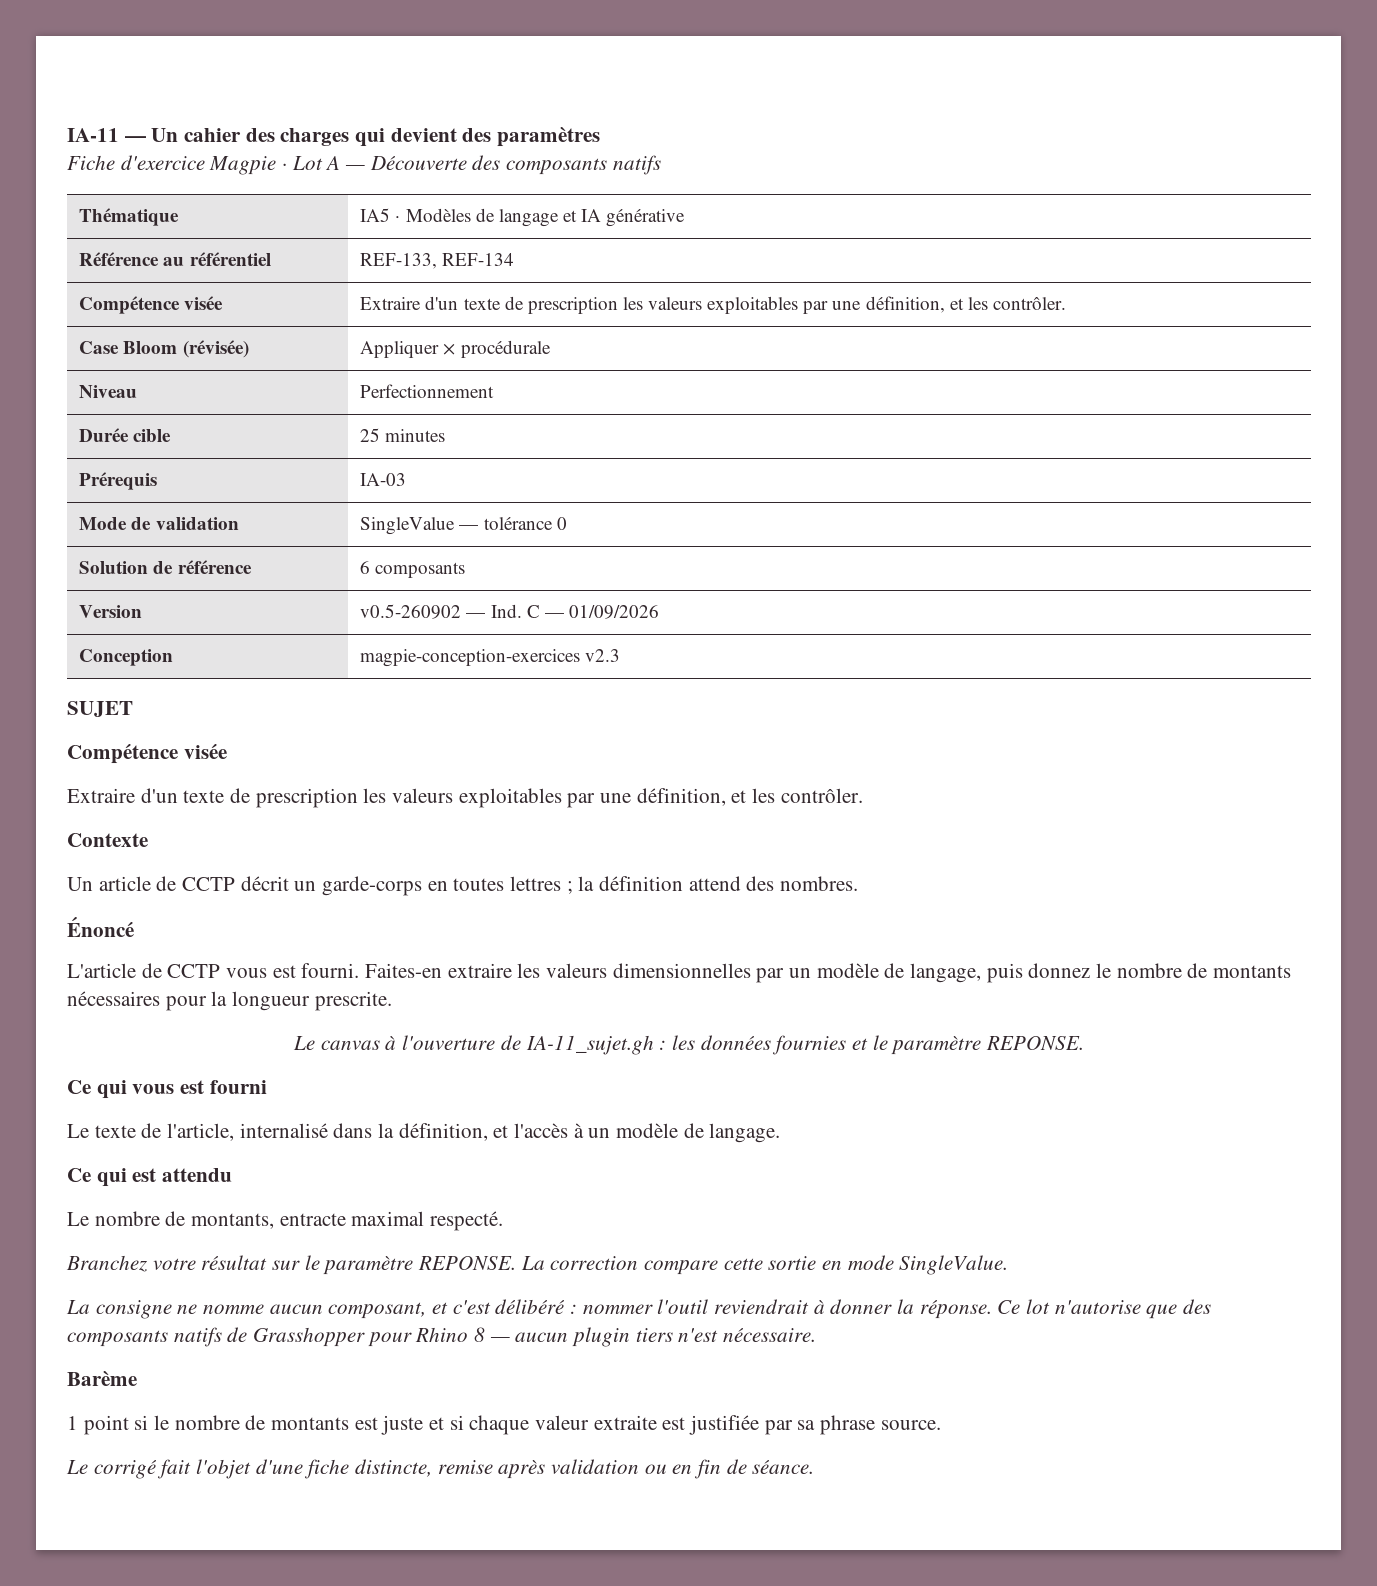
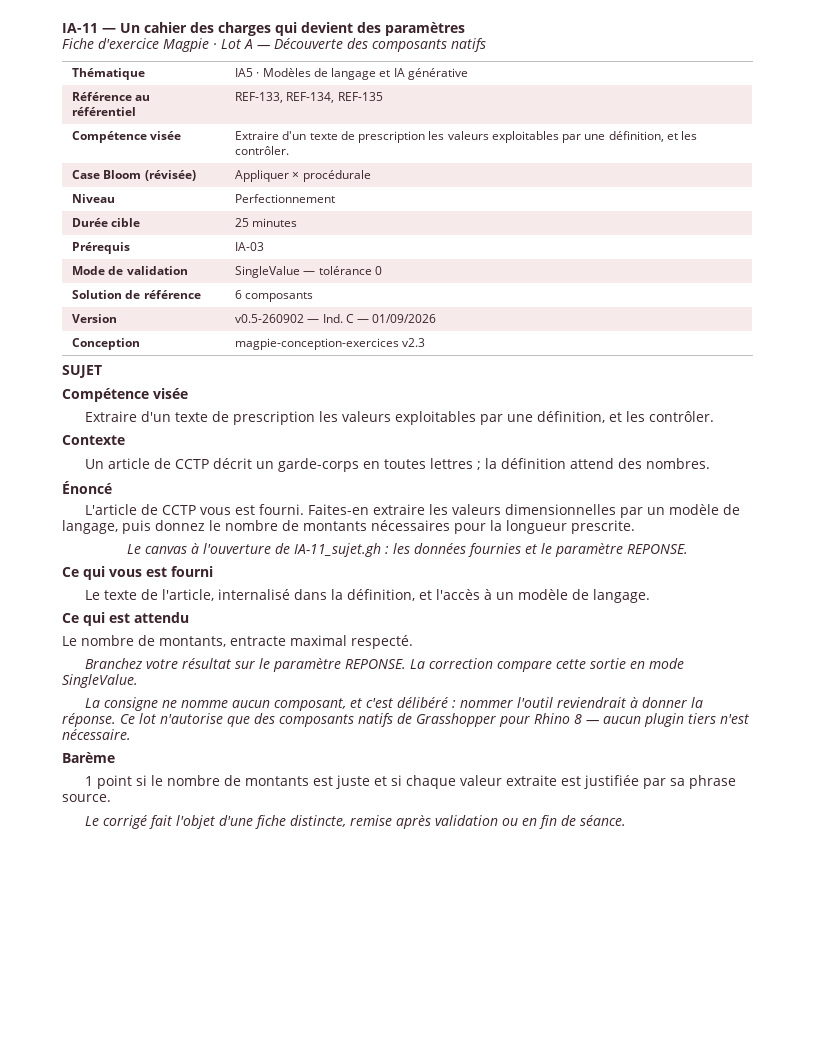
- Référence au référentiel | REF-133, REF-134
+ Référence au référentiel | REF-133, REF-134, REF-135

